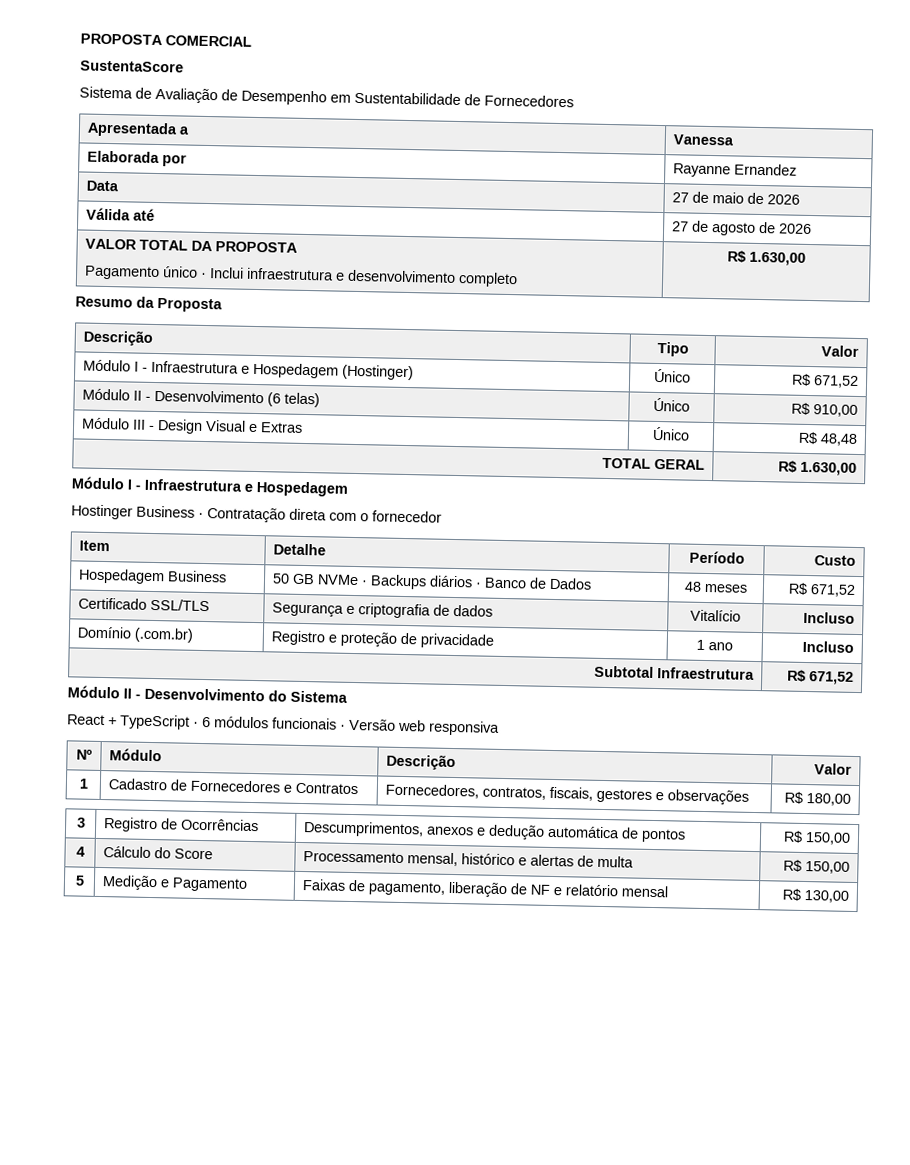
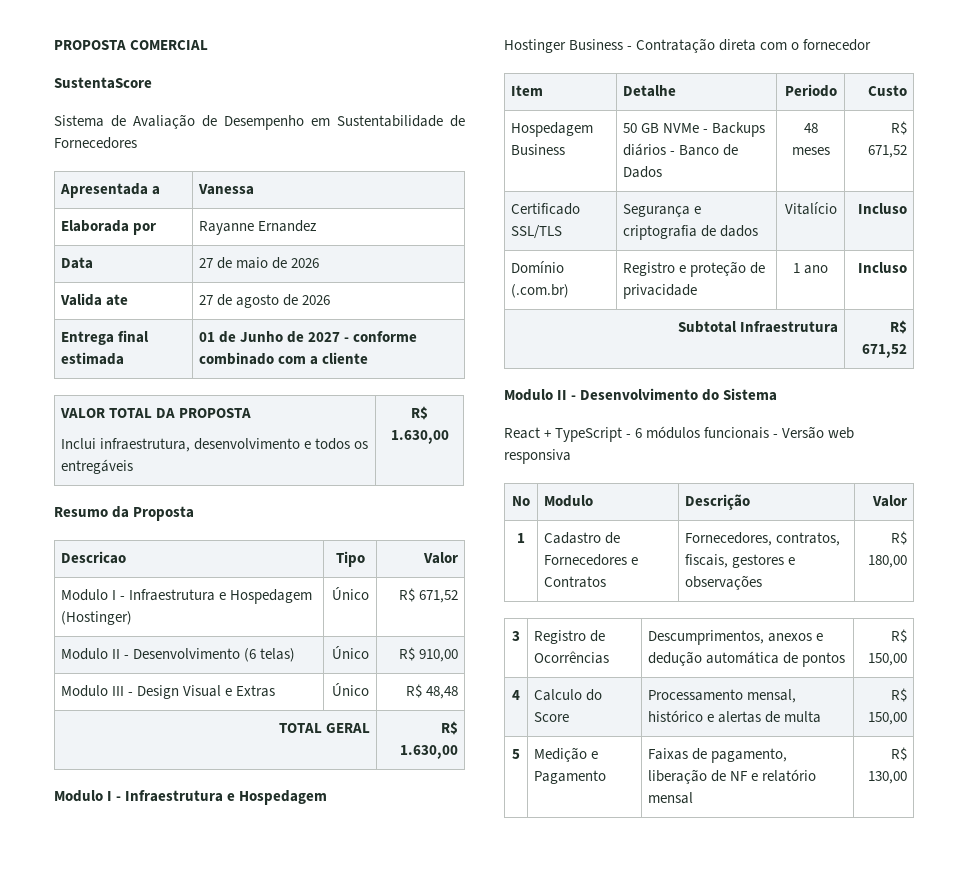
- Válida até | 27 de agosto de 2026
+ Valida ate | 27 de agosto de 2026
+ Entrega final estimada | 01 de Junho de 2027 - conforme combinado com a cliente
  VALOR TOTAL DA PROPOSTA
- Pagamento único · Inclui infraestrutura e desenvolvimento completo | R$ 1.630,00
+ Inclui infraestrutura, desenvolvimento e todos os entregáveis | R$ 1.630,00
- Descrição | Tipo | Valor
+ Descricao | Tipo | Valor
- Módulo I - Infraestrutura e Hospedagem (Hostinger) | Único | R$ 671,52
+ Modulo I - Infraestrutura e Hospedagem (Hostinger) | Único | R$ 671,52
- Módulo II - Desenvolvimento (6 telas) | Único | R$ 910,00
+ Modulo II - Desenvolvimento (6 telas) | Único | R$ 910,00
- Módulo III - Design Visual e Extras | Único | R$ 48,48
+ Modulo III - Design Visual e Extras | Único | R$ 48,48
  TOTAL GERAL | R$ 1.630,00
- Módulo I - Infraestrutura e Hospedagem
+ Modulo I - Infraestrutura e Hospedagem
- Hostinger Business · Contratação direta com o fornecedor
+ Hostinger Business - Contratação direta com o fornecedor
- Item | Detalhe | Período | Custo
+ Item | Detalhe | Periodo | Custo
- Hospedagem Business | 50 GB NVMe · Backups diários · Banco de Dados | 48 meses | R$ 671,52
+ Hospedagem Business | 50 GB NVMe - Backups diários - Banco de Dados | 48 meses | R$ 671,52
- Módulo II - Desenvolvimento do Sistema
+ Modulo II - Desenvolvimento do Sistema
- React + TypeScript · 6 módulos funcionais · Versão web responsiva
+ React + TypeScript - 6 módulos funcionais - Versão web responsiva
- Nº | Módulo | Descrição | Valor
+ No | Modulo | Descrição | Valor
- 4 | Cálculo do Score | Processamento mensal, histórico e alertas de multa | R$ 150,00
+ 4 | Calculo do Score | Processamento mensal, histórico e alertas de multa | R$ 150,00

